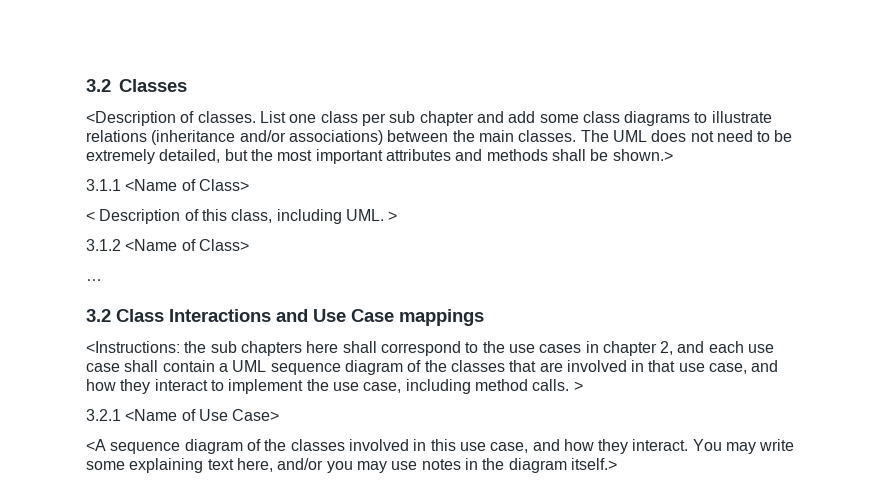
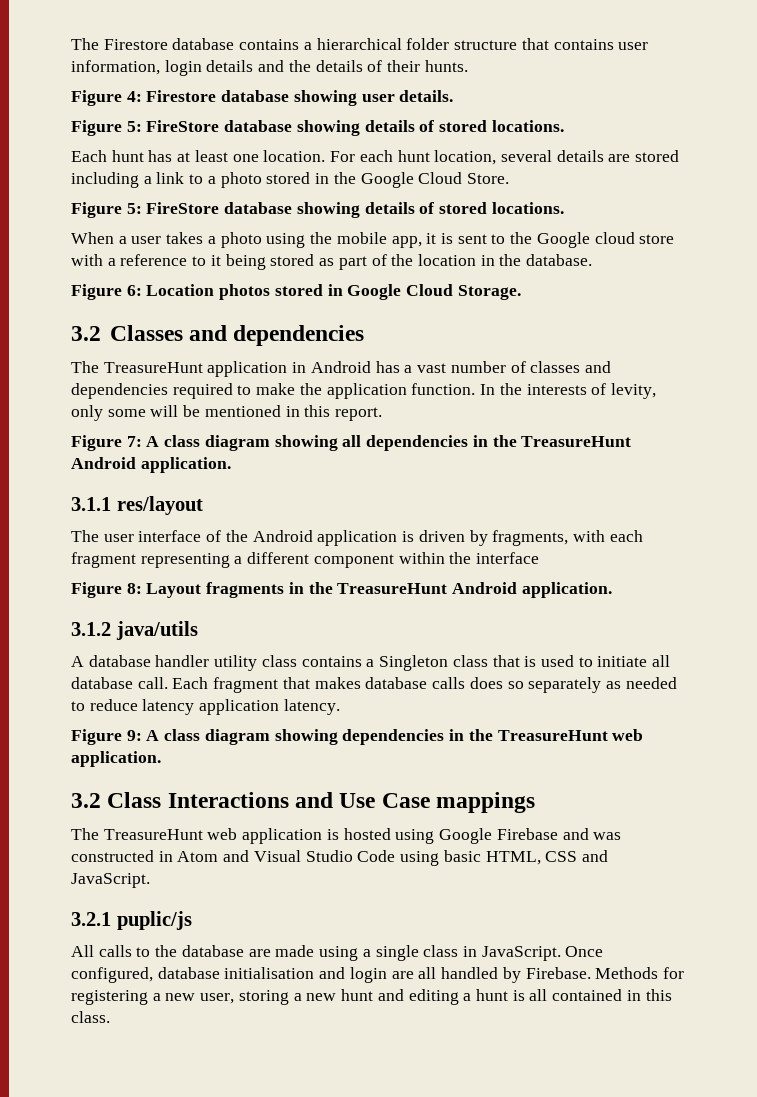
- 3.2 Classes
- <Description of classes. List one class per sub chapter and add some class diagrams to illustrate relations (inheritance and/or associations) between the main classes. The UML does not need to be extremely detailed, but the most important attributes and methods shall be shown.>
- 3.1.1 <Name of Class>
- < Description of this class, including UML. >
- 3.1.2 <Name of Class>
- …
+ The Firestore database contains a hierarchical folder structure that contains user information, login details and the details of their hunts.
+ Figure 4: Firestore database showing user details.
+ Figure 5: FireStore database showing details of stored locations.
+ Each hunt has at least one location. For each hunt location, several details are stored including a link to a photo stored in the Google Cloud Store.
+ Figure 5: FireStore database showing details of stored locations.
+ When a user takes a photo using the mobile app, it is sent to the Google cloud store with a reference to it being stored as part of the location in the database.
+ Figure 6: Location photos stored in Google Cloud Storage.
+ 3.2 Classes and dependencies
+ The TreasureHunt application in Android has a vast number of classes and dependencies required to make the application function. In the interests of levity, only some will be mentioned in this report.
+ Figure 7: A class diagram showing all dependencies in the TreasureHunt Android application.
+ 3.1.1 res/layout
+ The user interface of the Android application is driven by fragments, with each fragment representing a different component within the interface
+ Figure 8: Layout fragments in the TreasureHunt Android application.
+ 3.1.2 java/utils
+ A database handler utility class contains a Singleton class that is used to initiate all database call. Each fragment that makes database calls does so separately as needed to reduce latency application latency.
+ Figure 9: A class diagram showing dependencies in the TreasureHunt web application.
- <Instructions: the sub chapters here shall correspond to the use cases in chapter 2, and each use case shall contain a UML sequence diagram of the classes that are involved in that use case, and how they interact to implement the use case, including method calls. >
- 3.2.1 <Name of Use Case>
- <A sequence diagram of the classes involved in this use case, and how they interact. You may write some explaining text here, and/or you may use notes in the diagram itself.>
+ The TreasureHunt web application is hosted using Google Firebase and was constructed in Atom and Visual Studio Code using basic HTML, CSS and JavaScript.
+ 3.2.1 puplic/js
+ All calls to the database are made using a single class in JavaScript. Once configured, database initialisation and login are all handled by Firebase. Methods for registering a new user, storing a new hunt and editing a hunt is all contained in this class.

